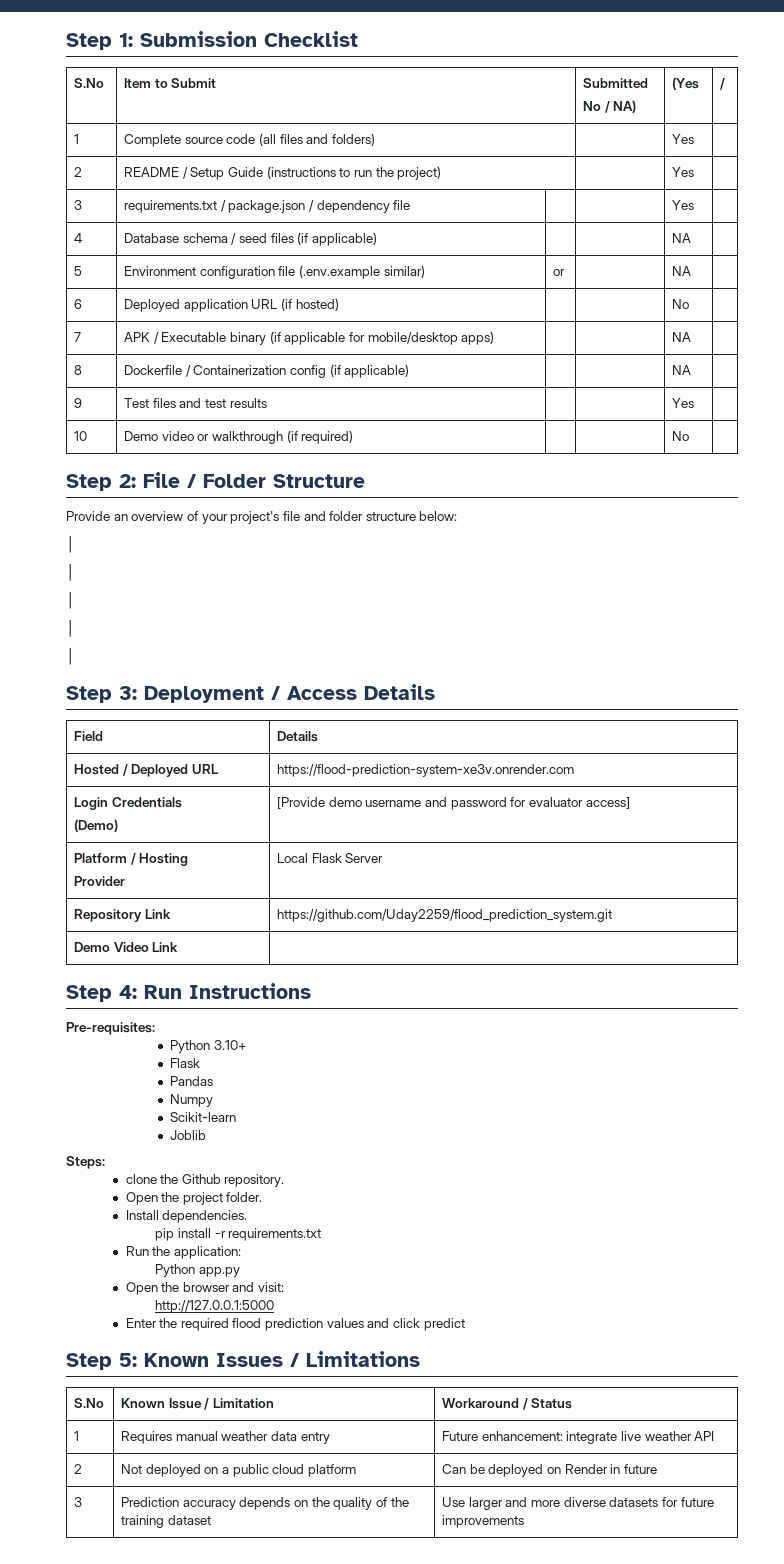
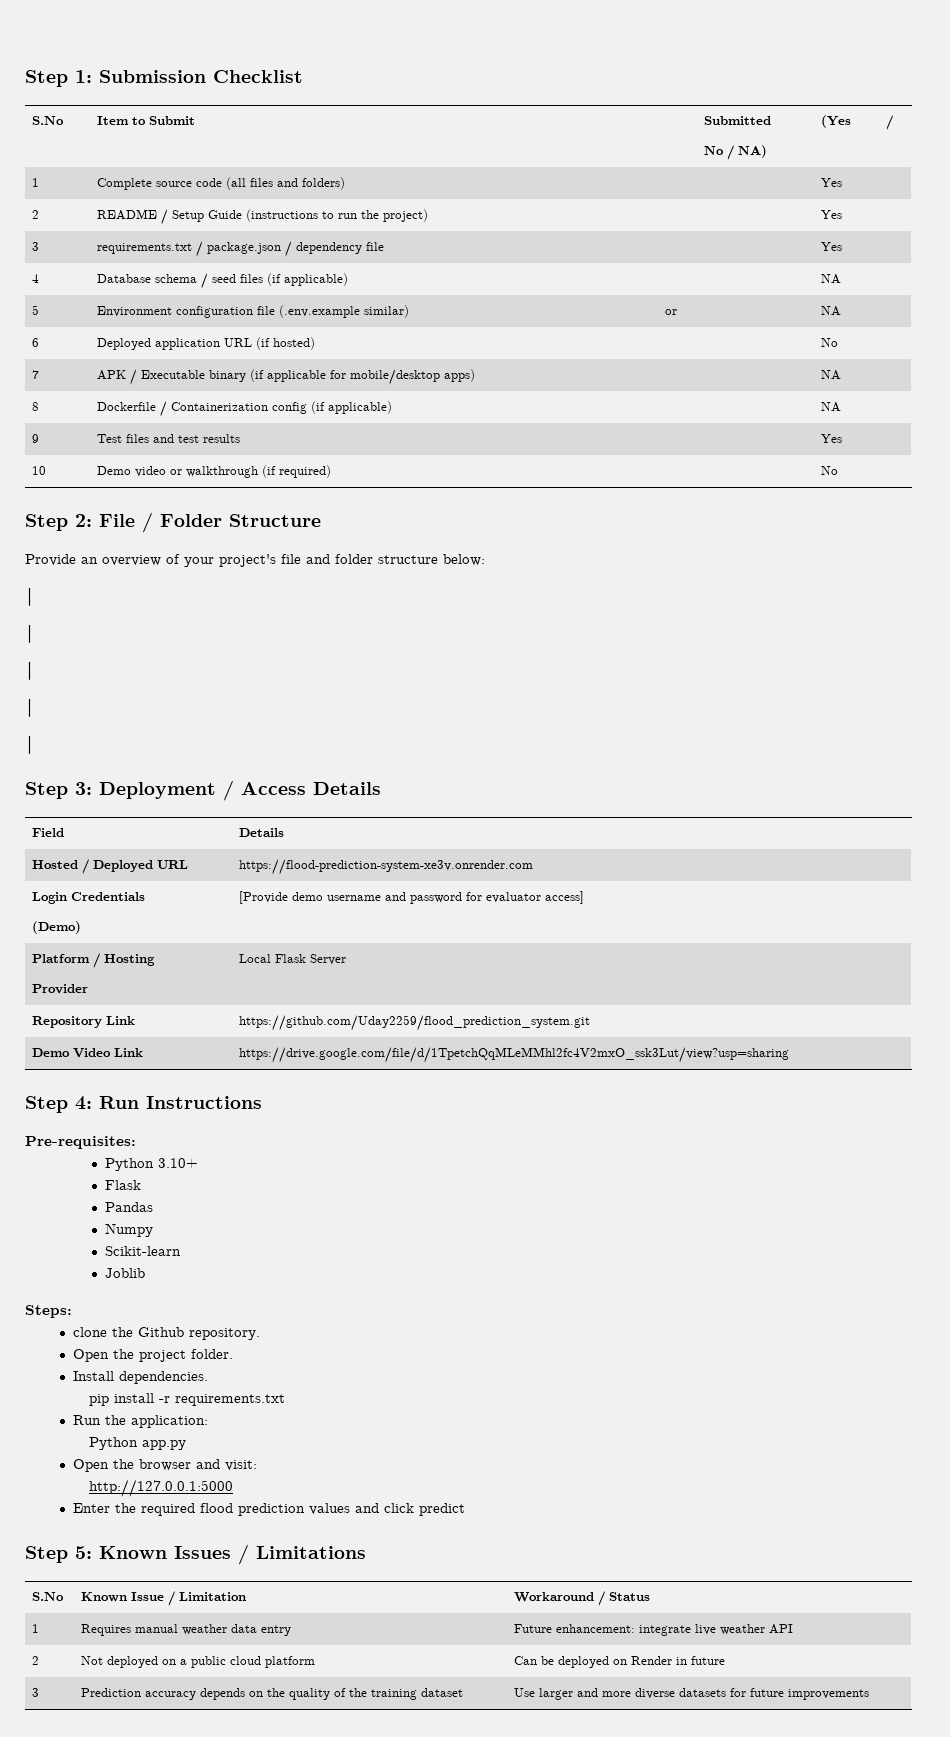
- Demo Video Link |
+ Demo Video Link | https://drive.google.com/file/d/1TpetchQqMLeMMhl2fc4V2mxO_ssk3Lut/view?usp=sharing

